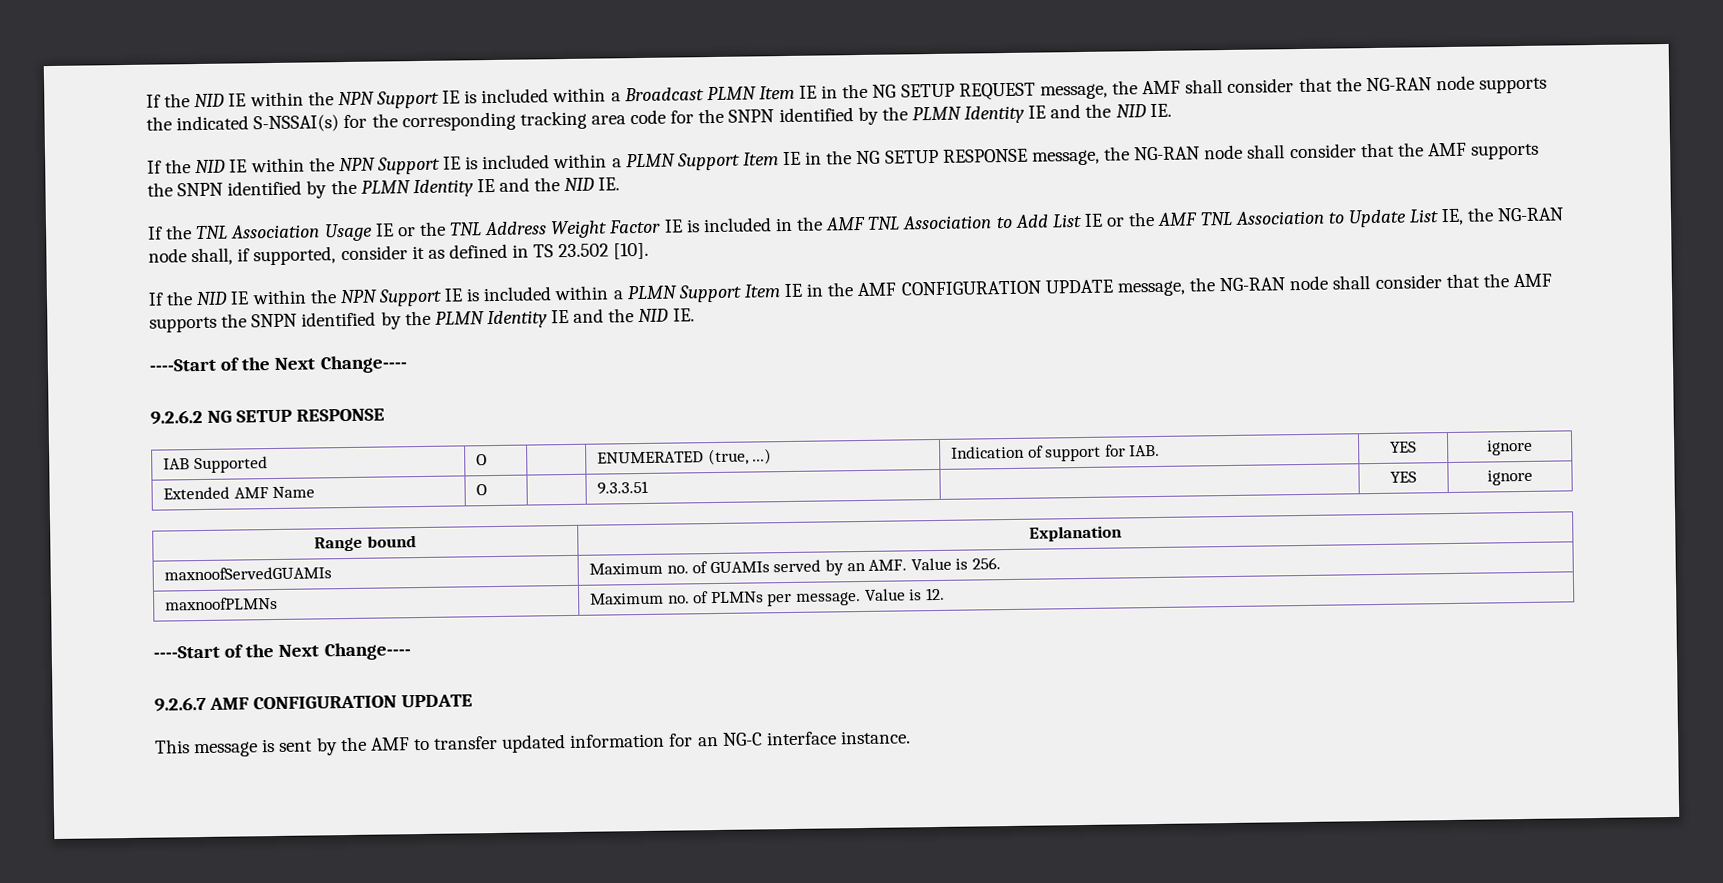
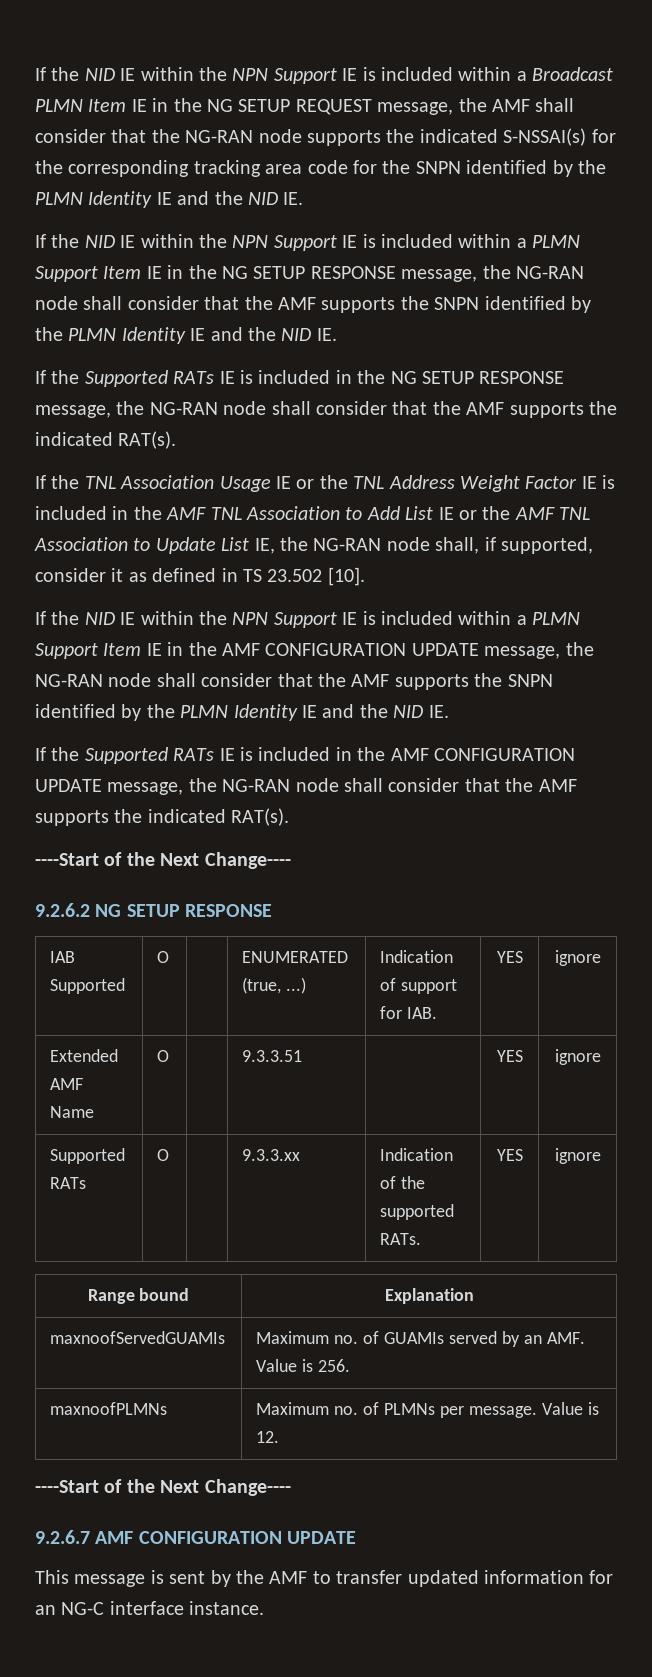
+ If the Supported RATs IE is included in the NG SETUP RESPONSE message, the NG-RAN node shall consider that the AMF supports the indicated RAT(s).
+ If the Supported RATs IE is included in the AMF CONFIGURATION UPDATE message, the NG-RAN node shall consider that the AMF supports the indicated RAT(s).
+ Supported RATs | O | | 9.3.3.xx | Indication of the supported RATs. | YES | ignore

